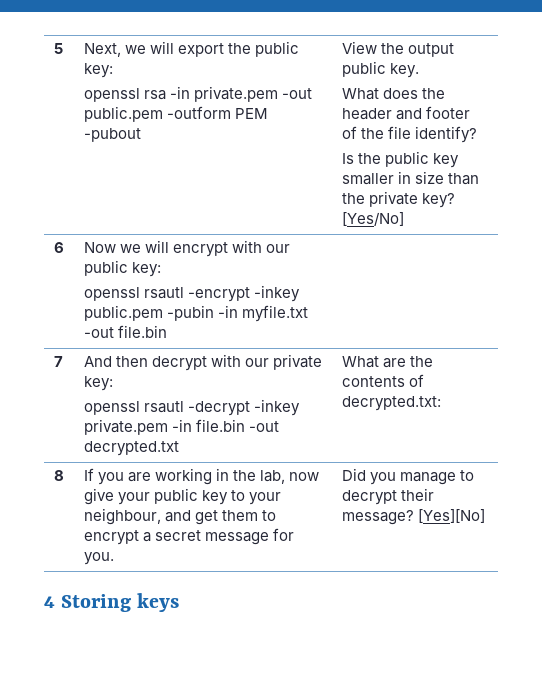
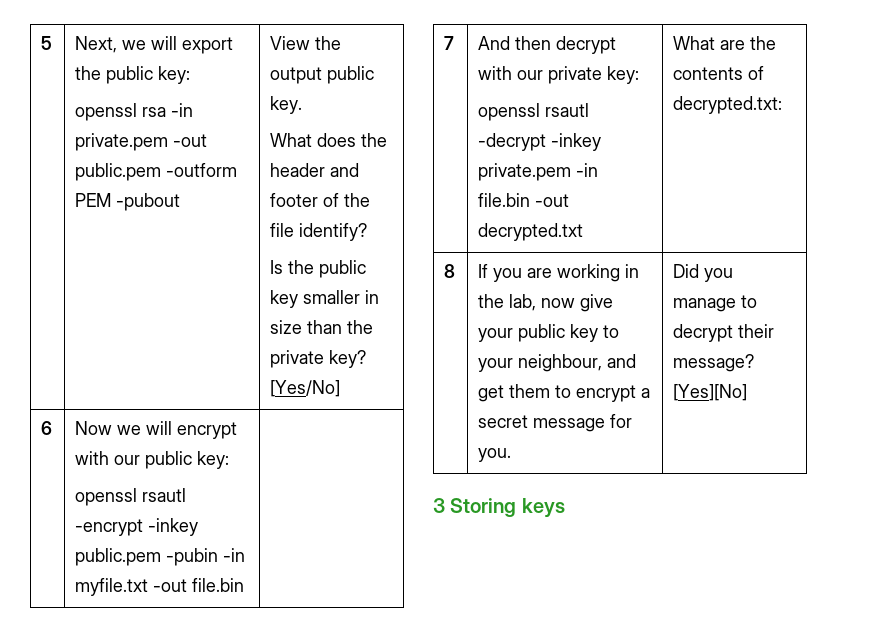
- 4 Storing keys
+ 3 Storing keys

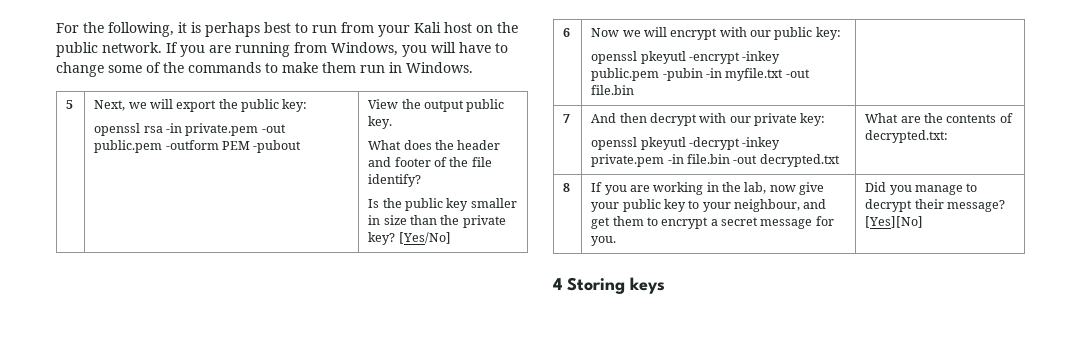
+ For the following, it is perhaps best to run from your Kali host on the public network. If you are running from Windows, you will have to change some of the commands to make them run in Windows.
  6 | Now we will encrypt with our public key:
- openssl rsautl -encrypt -inkey public.pem -pubin -in myfile.txt -out file.bin |
+ openssl pkeyutl -encrypt -inkey public.pem -pubin -in myfile.txt -out file.bin |
  7 | And then decrypt with our private key:
- openssl rsautl -decrypt -inkey private.pem -in file.bin -out decrypted.txt | What are the contents of decrypted.txt:
+ openssl pkeyutl -decrypt -inkey private.pem -in file.bin -out decrypted.txt | What are the contents of decrypted.txt:
- 3 Storing keys
+ 4 Storing keys

